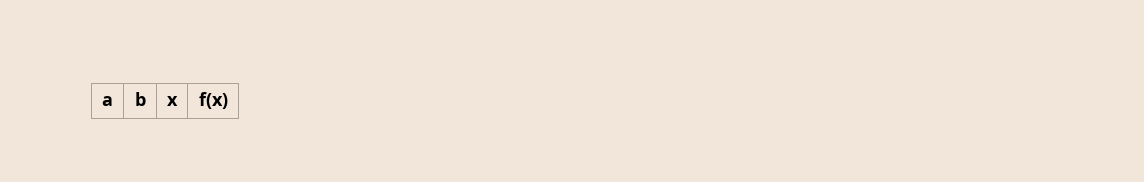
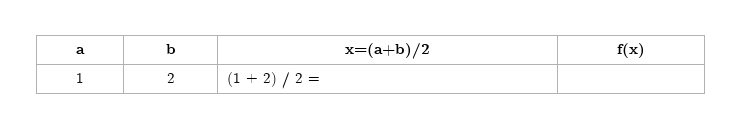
- a | b | x | f(x)
+ a | b | x=(a+b)/2 | f(x)
+ 1 | 2 | (1 + 2) / 2 = |

